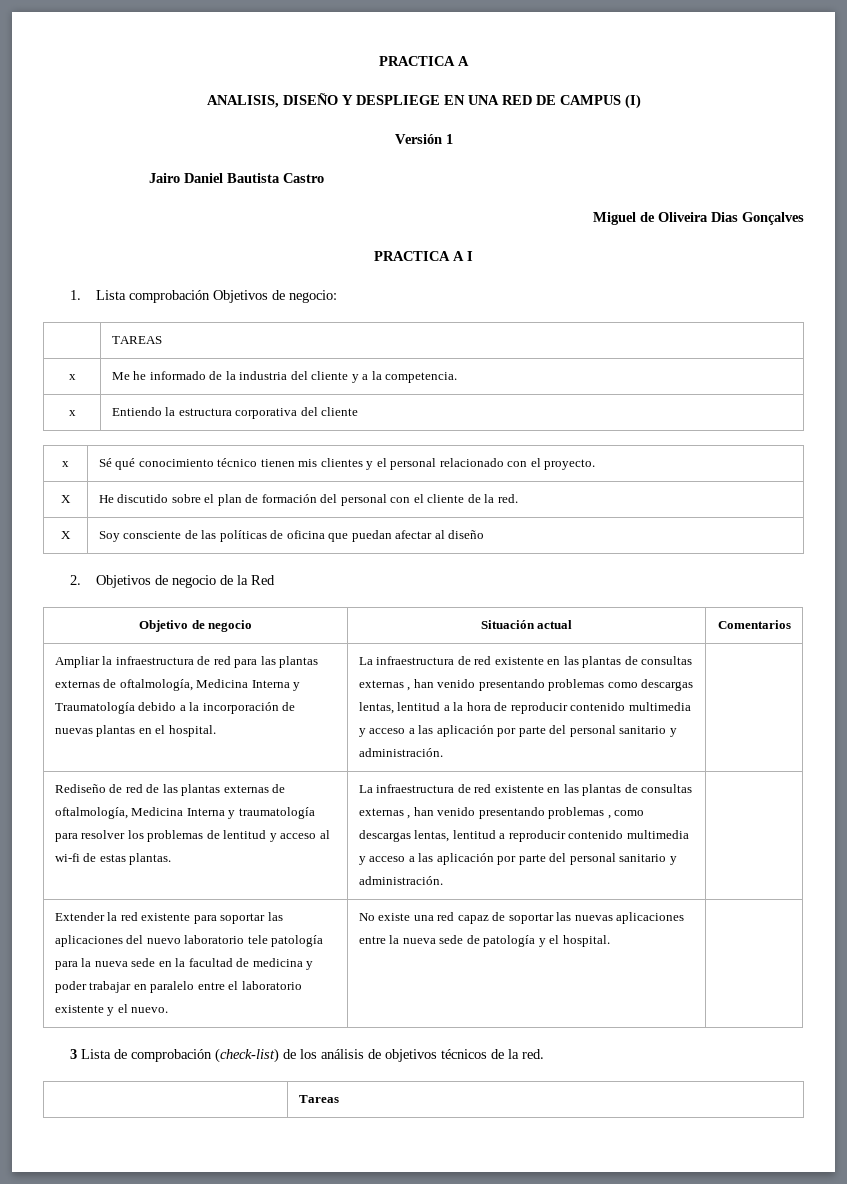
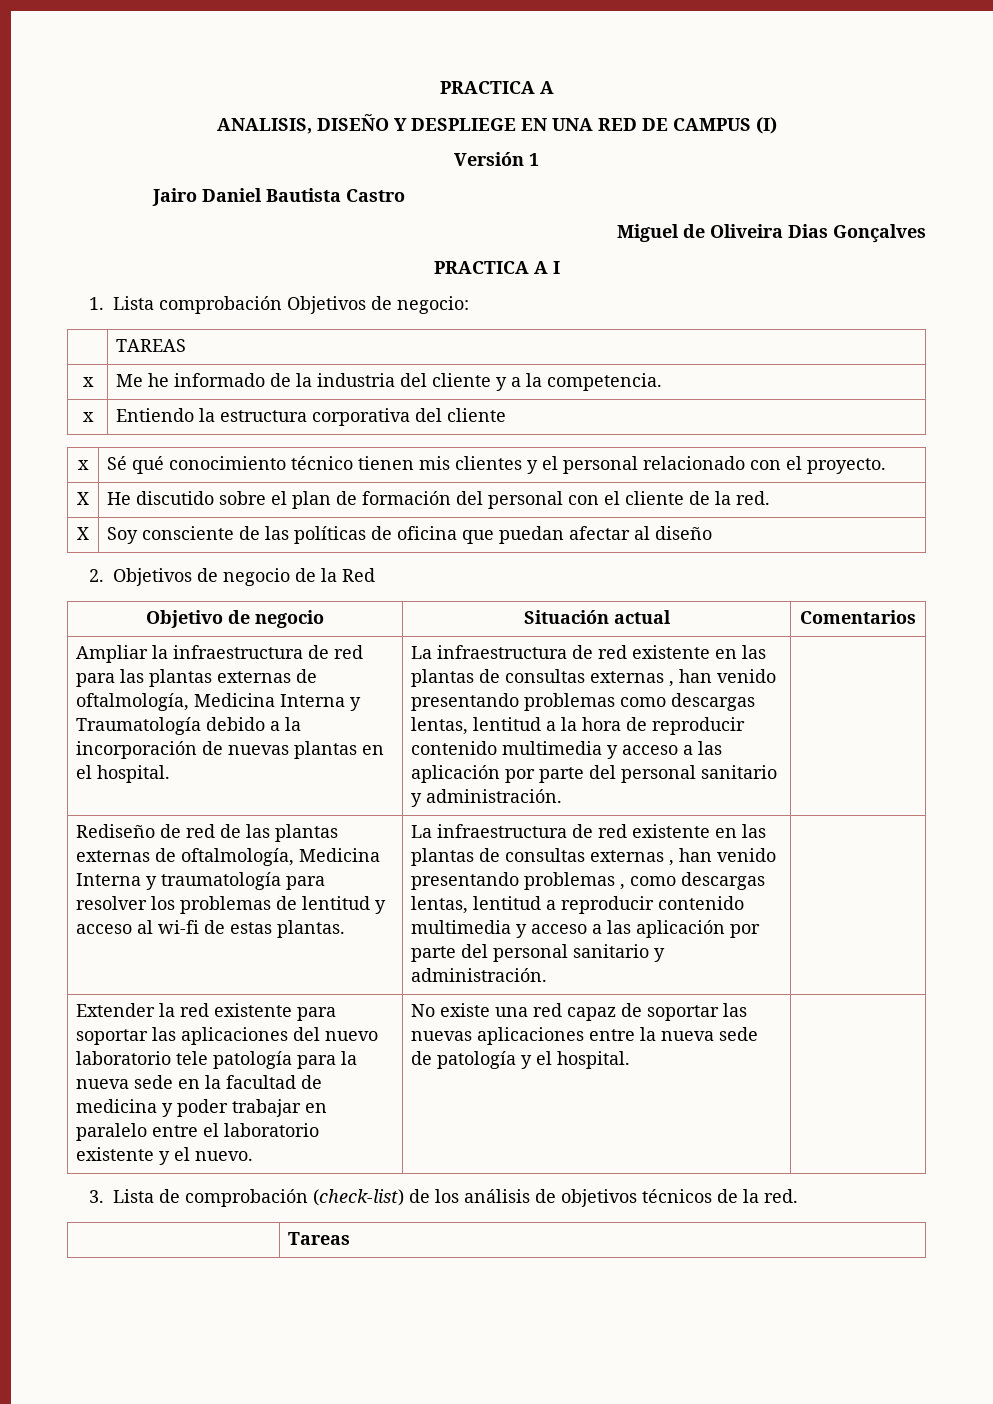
- 3 Lista de comprobación (check-list) de los análisis de objetivos técnicos de la red.
+ 3. Lista de comprobación (check-list) de los análisis de objetivos técnicos de la red.

